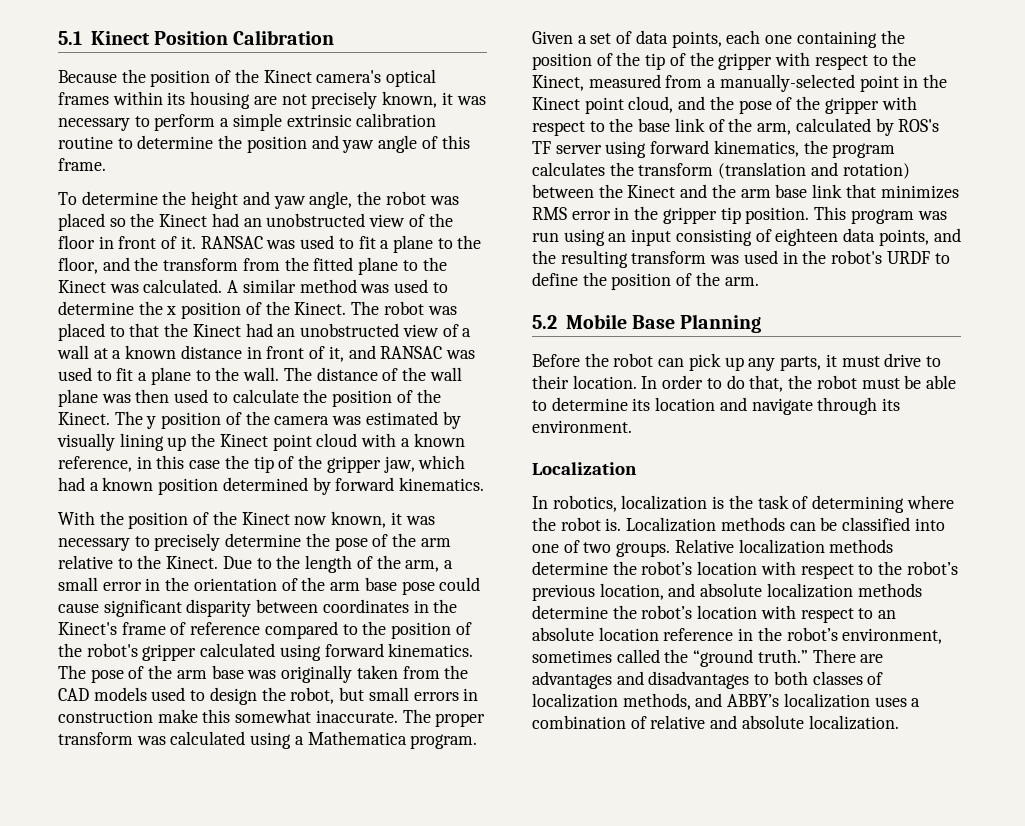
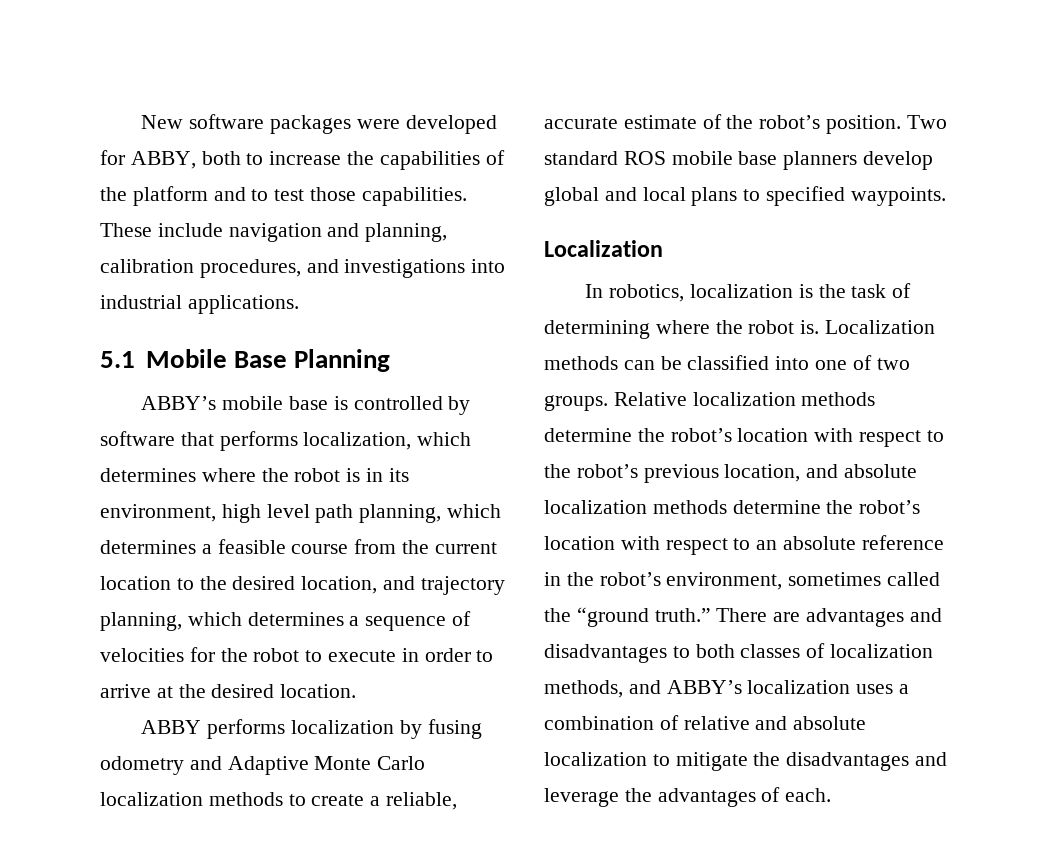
- 5.1 Kinect Position Calibration
- Because the position of the Kinect camera's optical frames within its housing are not precisely known, it was necessary to perform a simple extrinsic calibration routine to determine the position and yaw angle of this frame.
- To determine the height and yaw angle, the robot was placed so the Kinect had an unobstructed view of the floor in front of it. RANSAC was used to fit a plane to the floor, and the transform from the fitted plane to the Kinect was calculated. A similar method was used to determine the x position of the Kinect. The robot was placed to that the Kinect had an unobstructed view of a wall at a known distance in front of it, and RANSAC was used to fit a plane to the wall. The distance of the wall plane was then used to calculate the position of the Kinect. The y position of the camera was estimated by visually lining up the Kinect point cloud with a known reference, in this case the tip of the gripper jaw, which had a known position determined by forward kinematics.
- With the position of the Kinect now known, it was necessary to precisely determine the pose of the arm relative to the Kinect. Due to the length of the arm, a small error in the orientation of the arm base pose could cause significant disparity between coordinates in the Kinect's frame of reference compared to the position of the robot's gripper calculated using forward kinematics. The pose of the arm base was originally taken from the CAD models used to design the robot, but small errors in construction make this somewhat inaccurate. The proper transform was calculated using a Mathematica program. Given a set of data points, each one containing the position of the tip of the gripper with respect to the Kinect, measured from a manually-selected point in the Kinect point cloud, and the pose of the gripper with respect to the base link of the arm, calculated by ROS's TF server using forward kinematics, the program calculates the transform (translation and rotation) between the Kinect and the arm base link that minimizes RMS error in the gripper tip position. This program was run using an input consisting of eighteen data points, and the resulting transform was used in the robot's URDF to define the position of the arm.
- 5.2 Mobile Base Planning
- Before the robot can pick up any parts, it must drive to their location. In order to do that, the robot must be able to determine its location and navigate through its environment.
+ New software packages were developed for ABBY, both to increase the capabilities of the platform and to test those capabilities. These include navigation and planning, calibration procedures, and investigations into industrial applications.
+ 5.1 Mobile Base Planning
+ ABBY’s mobile base is controlled by software that performs localization, which determines where the robot is in its environment, high level path planning, which determines a feasible course from the current location to the desired location, and trajectory planning, which determines a sequence of velocities for the robot to execute in order to arrive at the desired location.
+ ABBY performs localization by fusing odometry and Adaptive Monte Carlo localization methods to create a reliable, accurate estimate of the robot’s position. Two standard ROS mobile base planners develop global and local plans to specified waypoints.
- Relative localization methods determine the robot’s location with respect to the robot’s previous location, and absolute localization methods determine the robot’s location with respect to an absolute location reference in the robot’s environment, sometimes called the “ground truth.”
+ Relative localization methods determine the robot’s location with respect to the robot’s previous location, and absolute localization methods determine the robot’s location with respect to an absolute reference in the robot’s environment, sometimes called the “ground truth.”
- There are advantages and disadvantages to both classes of localization methods, and ABBY’s localization uses a combination of relative and absolute localization.
+ There are advantages and disadvantages to both classes of localization methods, and ABBY’s localization uses a combination of relative and absolute localization to mitigate the disadvantages and leverage the advantages of each.

